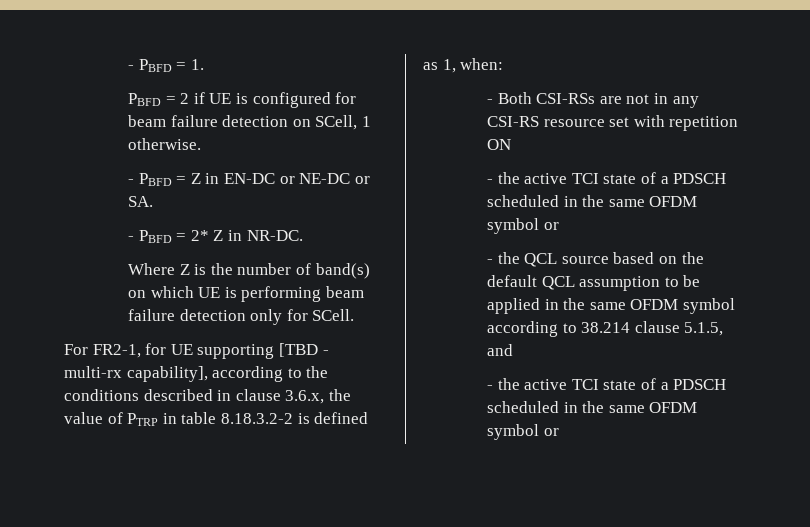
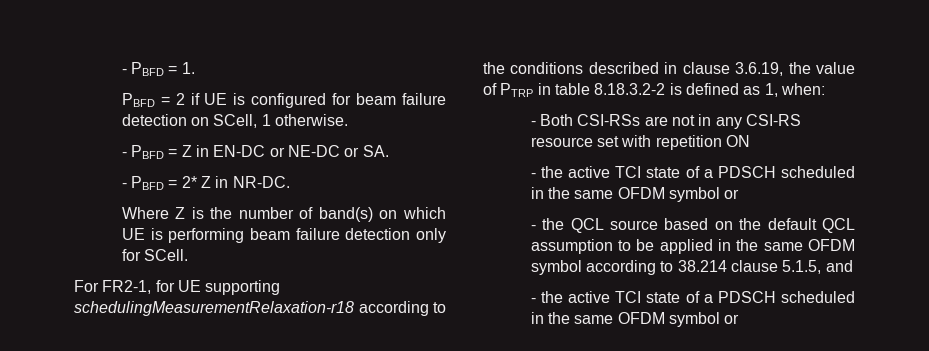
- For FR2-1, for UE supporting [TBD - multi-rx capability], according to the conditions described in clause 3.6.x, the value of PTRP in table 8.18.3.2-2 is defined as 1, when:
+ For FR2-1, for UE supporting schedulingMeasurementRelaxation-r18 according to the conditions described in clause 3.6.19, the value of PTRP in table 8.18.3.2-2 is defined as 1, when:

